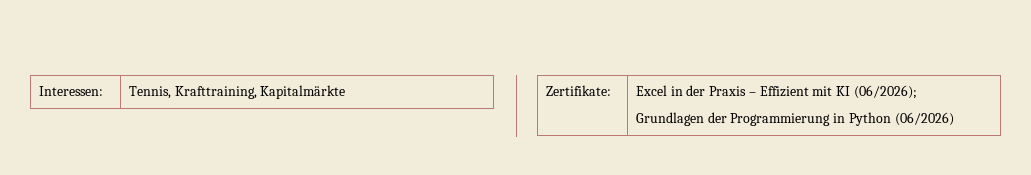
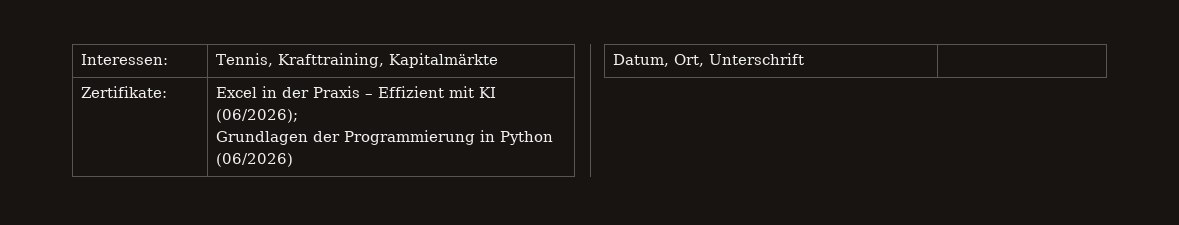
+ Datum, Ort, Unterschrift |

